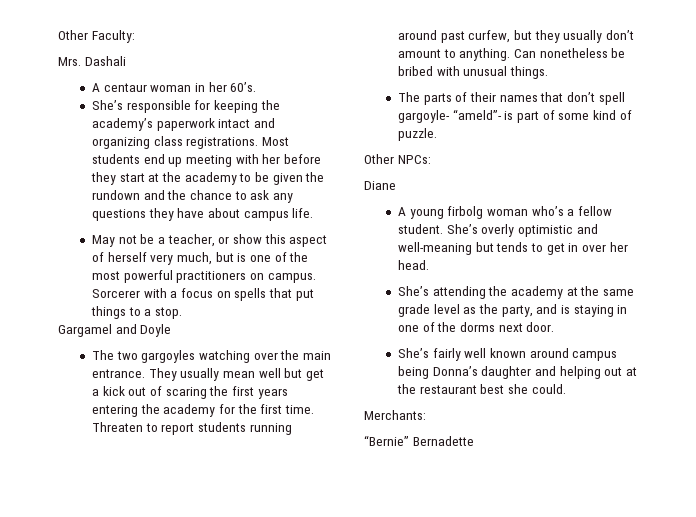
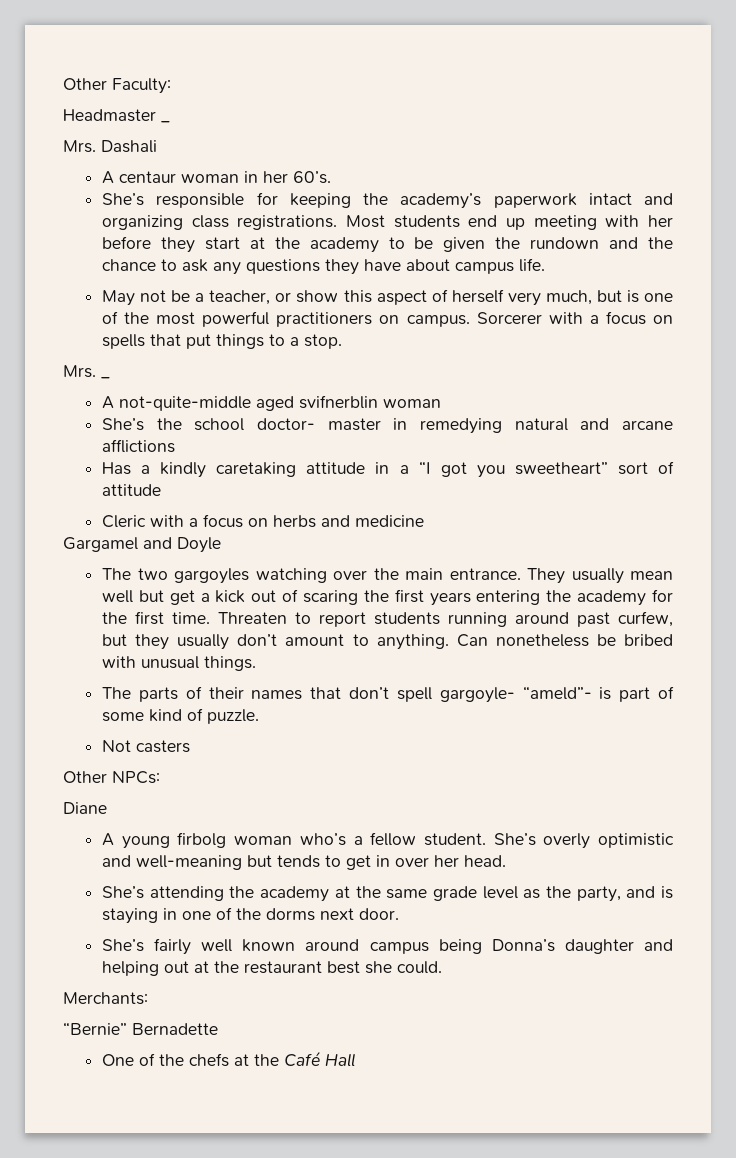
+ Headmaster _
+ Mrs. _
+ A not-quite-middle aged svifnerblin woman
+ She’s the school doctor- master in remedying natural and arcane afflictions
+ Has a kindly caretaking attitude in a “I got you sweetheart” sort of attitude
+ Cleric with a focus on herbs and medicine
+ Not casters
+ One of the chefs at the Café Hall

